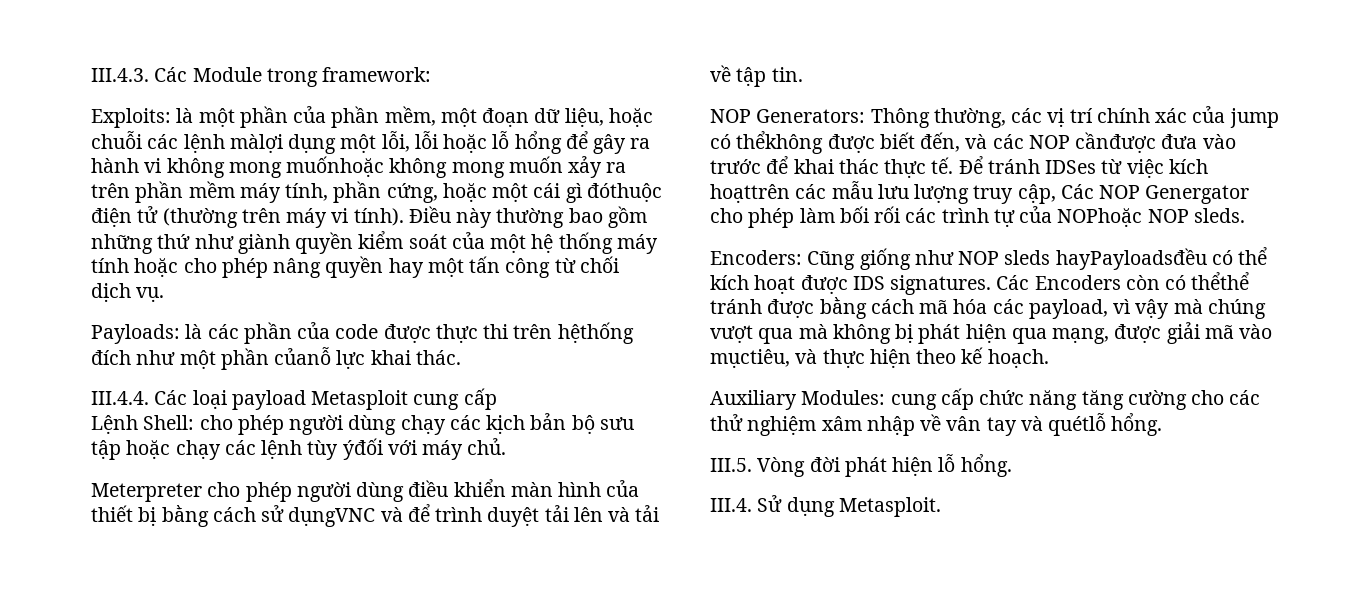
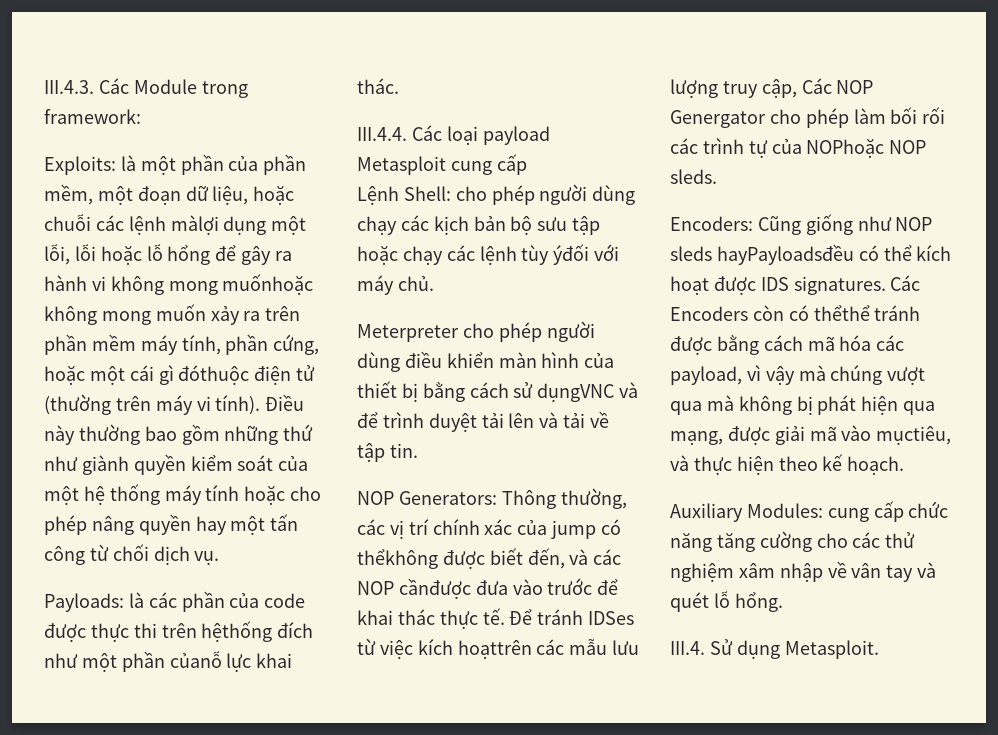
- Auxiliary Modules: cung cấp chức năng tăng cường cho các thử nghiệm xâm nhập về vân tay và quétlỗ hổng.
- III.5. Vòng đời phát hiện lỗ hổng.
+ Auxiliary Modules: cung cấp chức năng tăng cường cho các thử nghiệm xâm nhập về vân tay và quét lỗ hổng.

